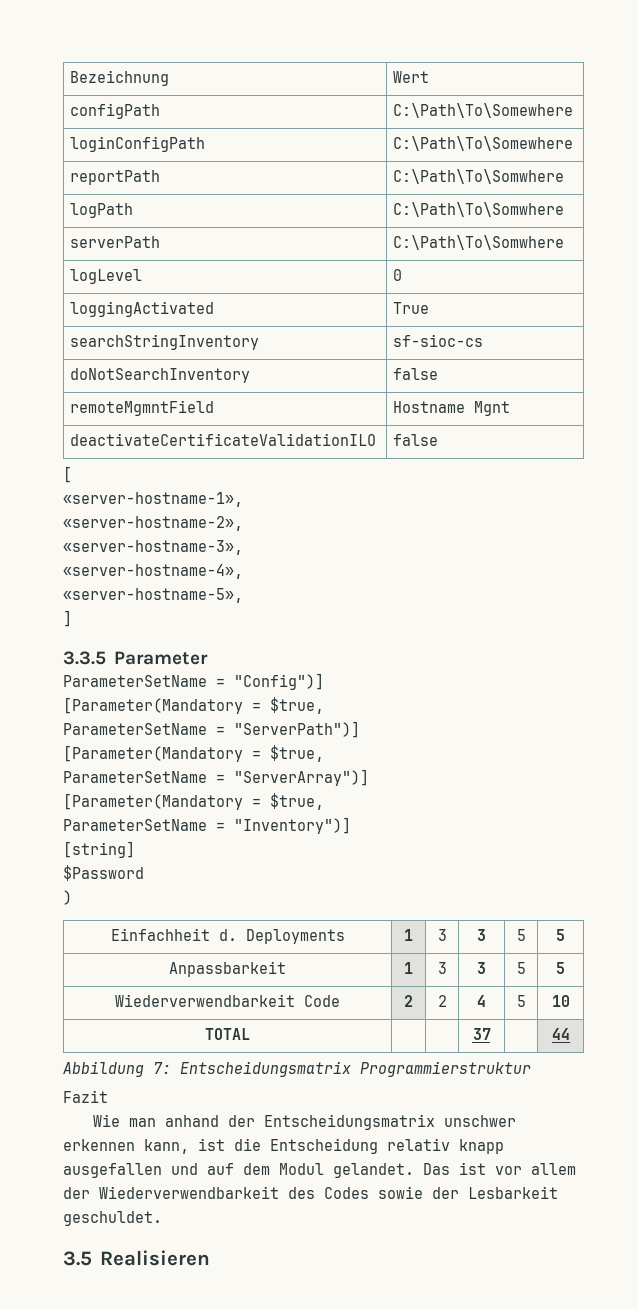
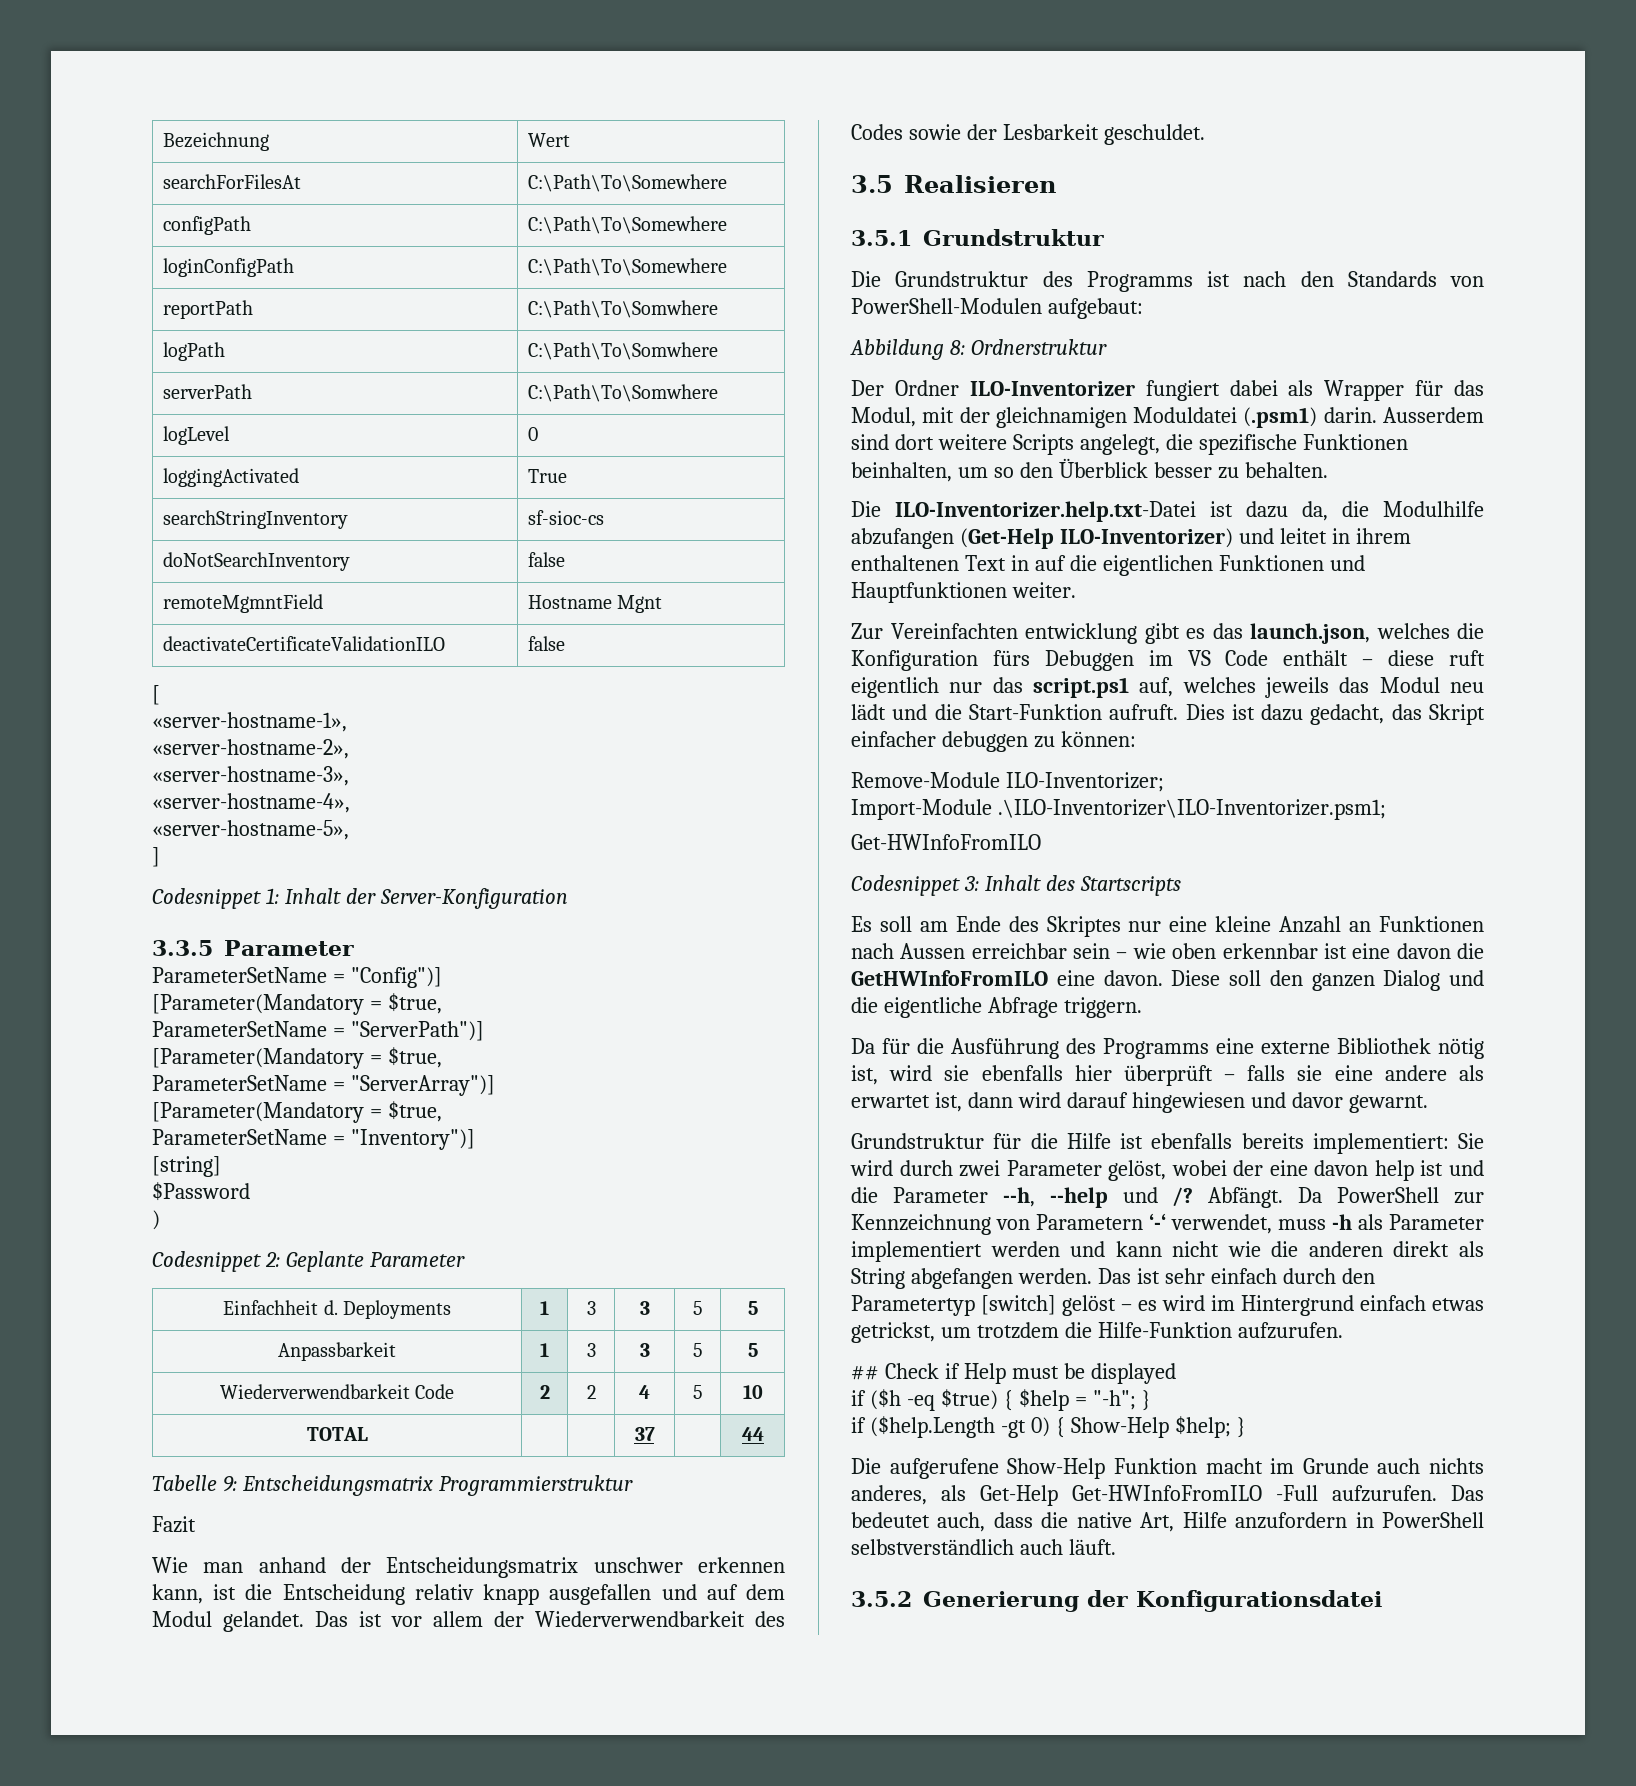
+ searchForFilesAt | C:\Path\To\Somewhere
+ Codesnippet 1: Inhalt der Server-Konfiguration
+ Codesnippet 2: Geplante Parameter
- Abbildung 7: Entscheidungsmatrix Programmierstruktur
+ Tabelle 9: Entscheidungsmatrix Programmierstruktur
+ 3.5.1 Grundstruktur
+ Die Grundstruktur des Programms ist nach den Standards von PowerShell-Modulen aufgebaut:
+ Abbildung 8: Ordnerstruktur
+ Der Ordner ILO-Inventorizer fungiert dabei als Wrapper für das Modul, mit der gleichnamigen Moduldatei (.psm1) darin. Ausserdem sind dort weitere Scripts angelegt, die spezifische Funktionen beinhalten, um so den Überblick besser zu behalten.
+ Die ILO-Inventorizer.help.txt-Datei ist dazu da, die Modulhilfe abzufangen (Get-Help ILO-Inventorizer) und leitet in ihrem enthaltenen Text in auf die eigentlichen Funktionen und Hauptfunktionen weiter.
+ Zur Vereinfachten entwicklung gibt es das launch.json, welches die Konfiguration fürs Debuggen im VS Code enthält – diese ruft eigentlich nur das script.ps1 auf, welches jeweils das Modul neu lädt und die Start-Funktion aufruft. Dies ist dazu gedacht, das Skript einfacher debuggen zu können:
+ Remove-Module ILO-Inventorizer;
+ Import-Module .\ILO-Inventorizer\ILO-Inventorizer.psm1;
+ Get-HWInfoFromILO
+ Codesnippet 3: Inhalt des Startscripts
+ Es soll am Ende des Skriptes nur eine kleine Anzahl an Funktionen nach Aussen erreichbar sein – wie oben erkennbar ist eine davon die GetHWInfoFromILO eine davon. Diese soll den ganzen Dialog und die eigentliche Abfrage triggern.
+ Da für die Ausführung des Programms eine externe Bibliothek nötig ist, wird sie ebenfalls hier überprüft – falls sie eine andere als erwartet ist, dann wird darauf hingewiesen und davor gewarnt.
+ Grundstruktur für die Hilfe ist ebenfalls bereits implementiert: Sie wird durch zwei Parameter gelöst, wobei der eine davon help ist und die Parameter --h, --help und /? Abfängt. Da PowerShell zur Kennzeichnung von Parametern ‘-‘ verwendet, muss -h als Parameter implementiert werden und kann nicht wie die anderen direkt als String abgefangen werden. Das ist sehr einfach durch den Parametertyp [switch] gelöst – es wird im Hintergrund einfach etwas getrickst, um trotzdem die Hilfe-Funktion aufzurufen.
+ ## Check if Help must be displayed
+ if ($h -eq $true) { $help = "-h"; }
+ if ($help.Length -gt 0) { Show-Help $help; }
+ Die aufgerufene Show-Help Funktion macht im Grunde auch nichts anderes, als Get-Help Get-HWInfoFromILO -Full aufzurufen. Das bedeutet auch, dass die native Art, Hilfe anzufordern in PowerShell selbstverständlich auch läuft.
+ 3.5.2 Generierung der Konfigurationsdatei

